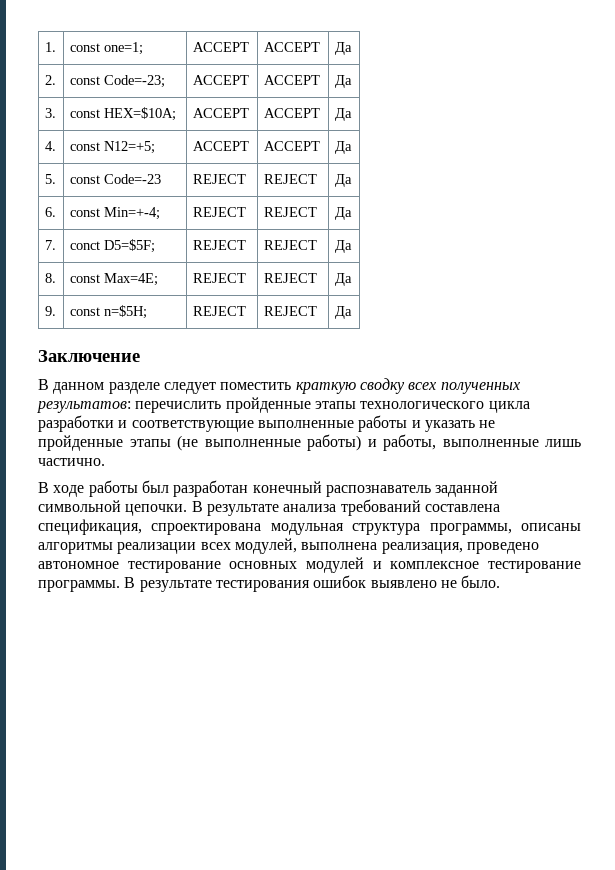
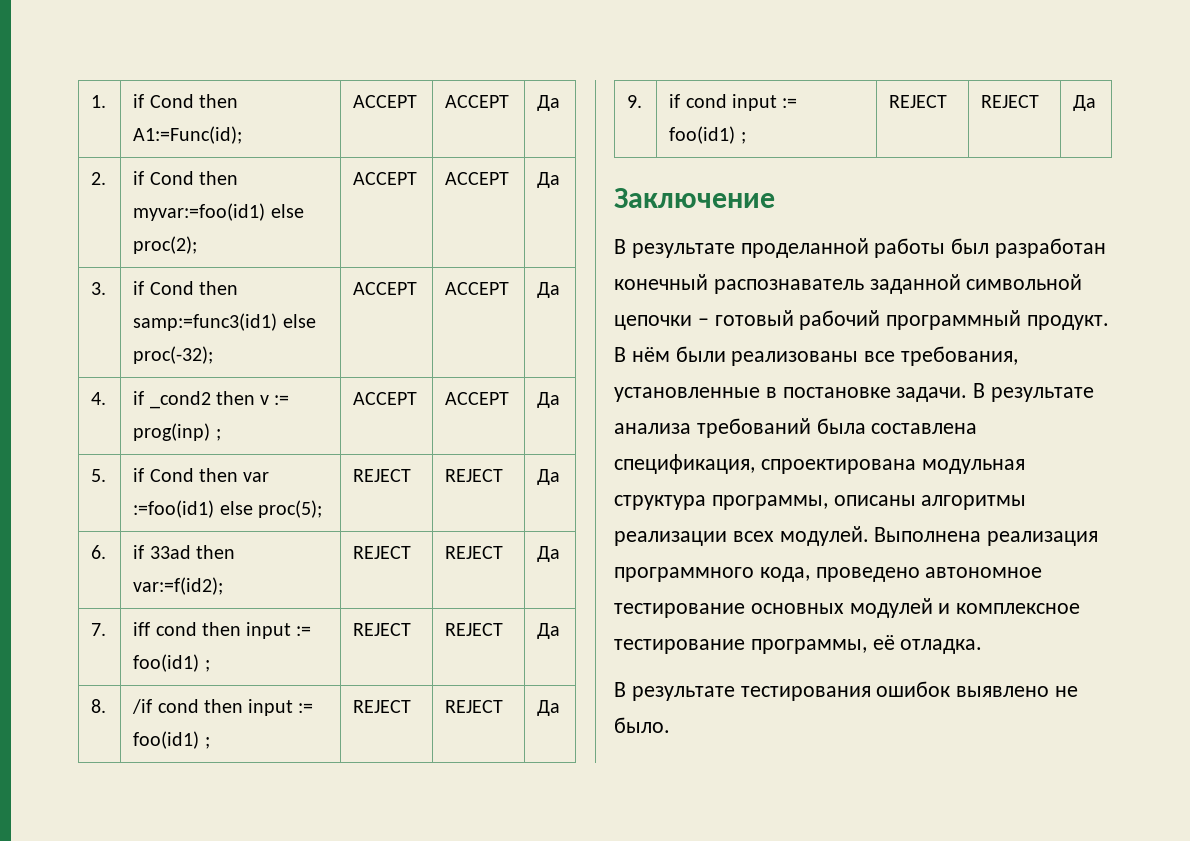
- 1. | const one=1; | ACCEPT | ACCEPT | Да
+ 1. | if Cond then A1:=Func(id); | ACCEPT | ACCEPT | Да
- 2. | const Code=-23; | ACCEPT | ACCEPT | Да
- 3. | const HEX=$10A; | ACCEPT | ACCEPT | Да
- 4. | const N12=+5; | ACCEPT | ACCEPT | Да
- 5. | const Code=-23 | REJECT | REJECT | Да
+ 2. | if Cond then myvar:=foo(id1) else proc(2); | ACCEPT | ACCEPT | Да
+ 3. | if Cond then samp:=func3(id1) else proc(-32); | ACCEPT | ACCEPT | Да
+ 4. | if _cond2 then v := prog(inp) ; | ACCEPT | ACCEPT | Да
+ 5. | if Cond then var :=foo(id1) else proc(5); | REJECT | REJECT | Да
- 6. | const Min=+-4; | REJECT | REJECT | Да
+ 6. | if 33ad then var:=f(id2); | REJECT | REJECT | Да
- 7. | conct D5=$5F; | REJECT | REJECT | Да
- 8. | const Max=4E; | REJECT | REJECT | Да
- 9. | const n=$5H; | REJECT | REJECT | Да
+ 7. | iff cond then input := foo(id1) ; | REJECT | REJECT | Да
+ 8. | /if cond then input := foo(id1) ; | REJECT | REJECT | Да
+ 9. | if cond input := foo(id1) ; | REJECT | REJECT | Да
- В данном разделе следует поместить краткую сводку всех полученных результатов: перечислить пройденные этапы технологического цикла разработки и соответствующие выполненные работы и указать не пройденные этапы (не выполненные работы) и работы, выполненные лишь частично.
- В ходе работы был разработан конечный распознаватель заданной символьной цепочки.
+ В результате проделанной работы был разработан конечный распознаватель заданной символьной цепочки – готовый рабочий программный продукт. В нём были реализованы все требования, установленные в постановке задачи.
- В результате анализа требований составлена спецификация, спроектирована модульная структура программы, описаны алгоритмы реализации всех модулей, выполнена реализация, проведено автономное тестирование основных модулей и комплексное тестирование программы. В результате тестирования ошибок выявлено не было.
+ В результате анализа требований была составлена спецификация, спроектирована модульная структура программы, описаны алгоритмы реализации всех модулей. Выполнена реализация программного кода, проведено автономное тестирование основных модулей и комплексное тестирование программы, её отладка.
+ В результате тестирования ошибок выявлено не было.

